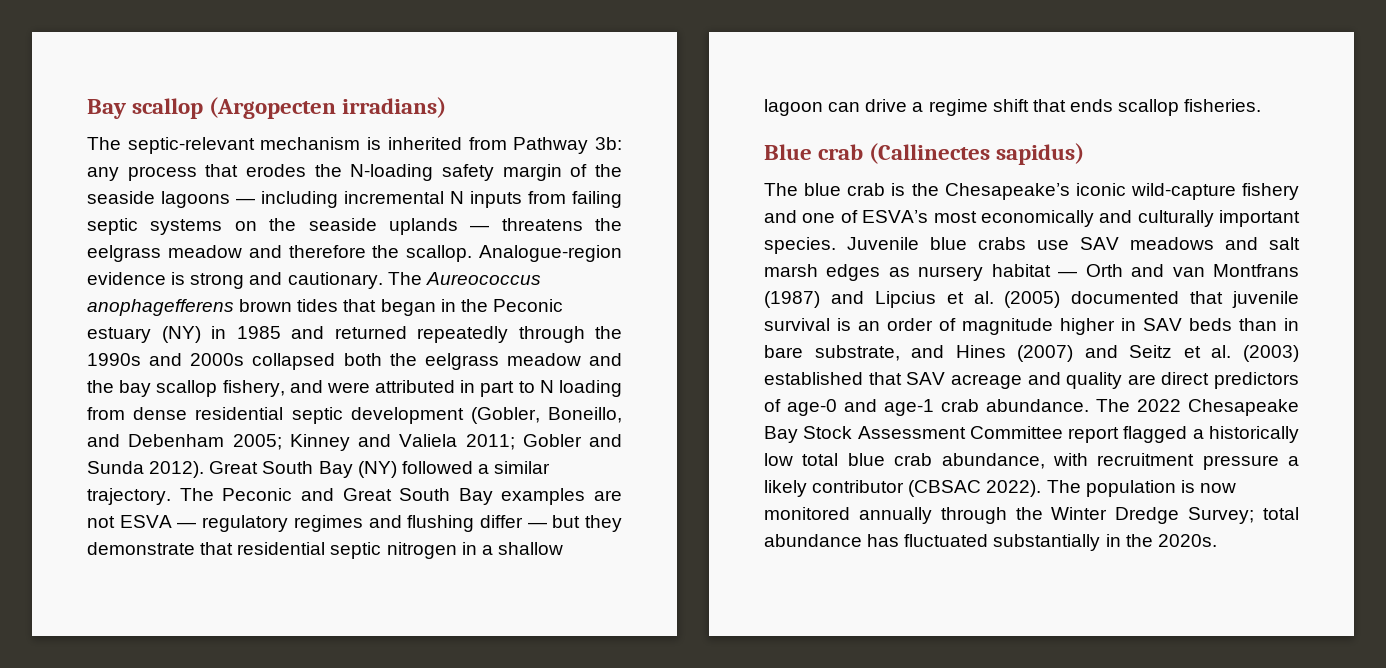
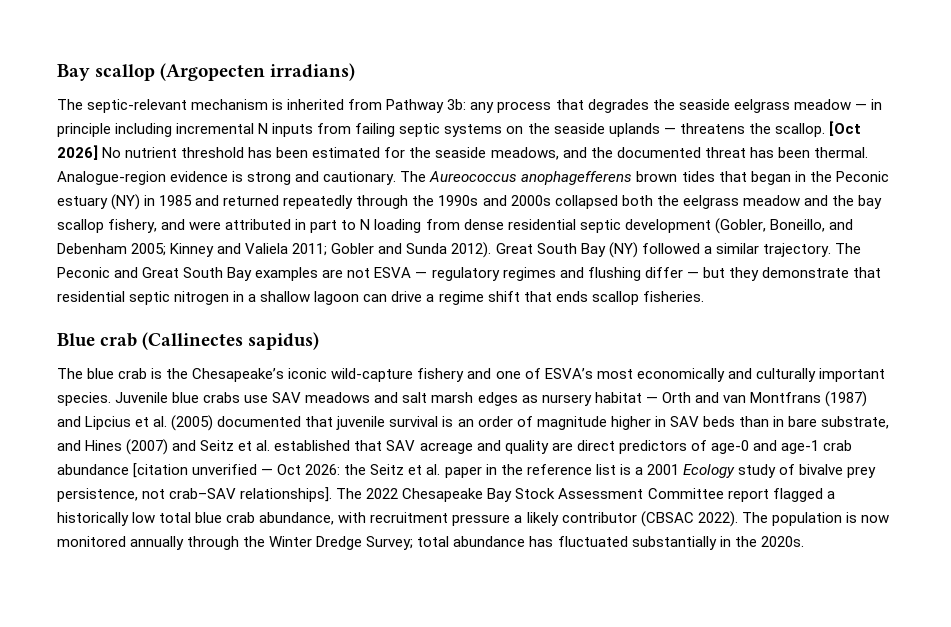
- The septic-relevant mechanism is inherited from Pathway 3b: any process that erodes the N-loading safety margin of the seaside lagoons — including incremental N inputs from failing septic systems on the seaside uplands — threatens the eelgrass meadow and therefore the scallop.
+ The septic-relevant mechanism is inherited from Pathway 3b: any process that degrades the seaside eelgrass meadow — in principle including incremental N inputs from failing septic systems on the seaside uplands — threatens the scallop. [Oct 2026] No nutrient threshold has been estimated for the seaside meadows, and the documented threat has been thermal.
- Juvenile blue crabs use SAV meadows and salt marsh edges as nursery habitat — Orth and van Montfrans (1987) and Lipcius et al. (2005) documented that juvenile survival is an order of magnitude higher in SAV beds than in bare substrate, and Hines (2007) and Seitz et al. (2003) established that SAV acreage and quality are direct predictors of age-0 and age-1 crab abundance.
+ Juvenile blue crabs use SAV meadows and salt marsh edges as nursery habitat — Orth and van Montfrans (1987) and Lipcius et al. (2005) documented that juvenile survival is an order of magnitude higher in SAV beds than in bare substrate, and Hines (2007) and Seitz et al. established that SAV acreage and quality are direct predictors of age-0 and age-1 crab abundance [citation unverified — Oct 2026: the Seitz et al. paper in the reference list is a 2001 Ecology study of bivalve prey persistence, not crab–SAV relationships].

